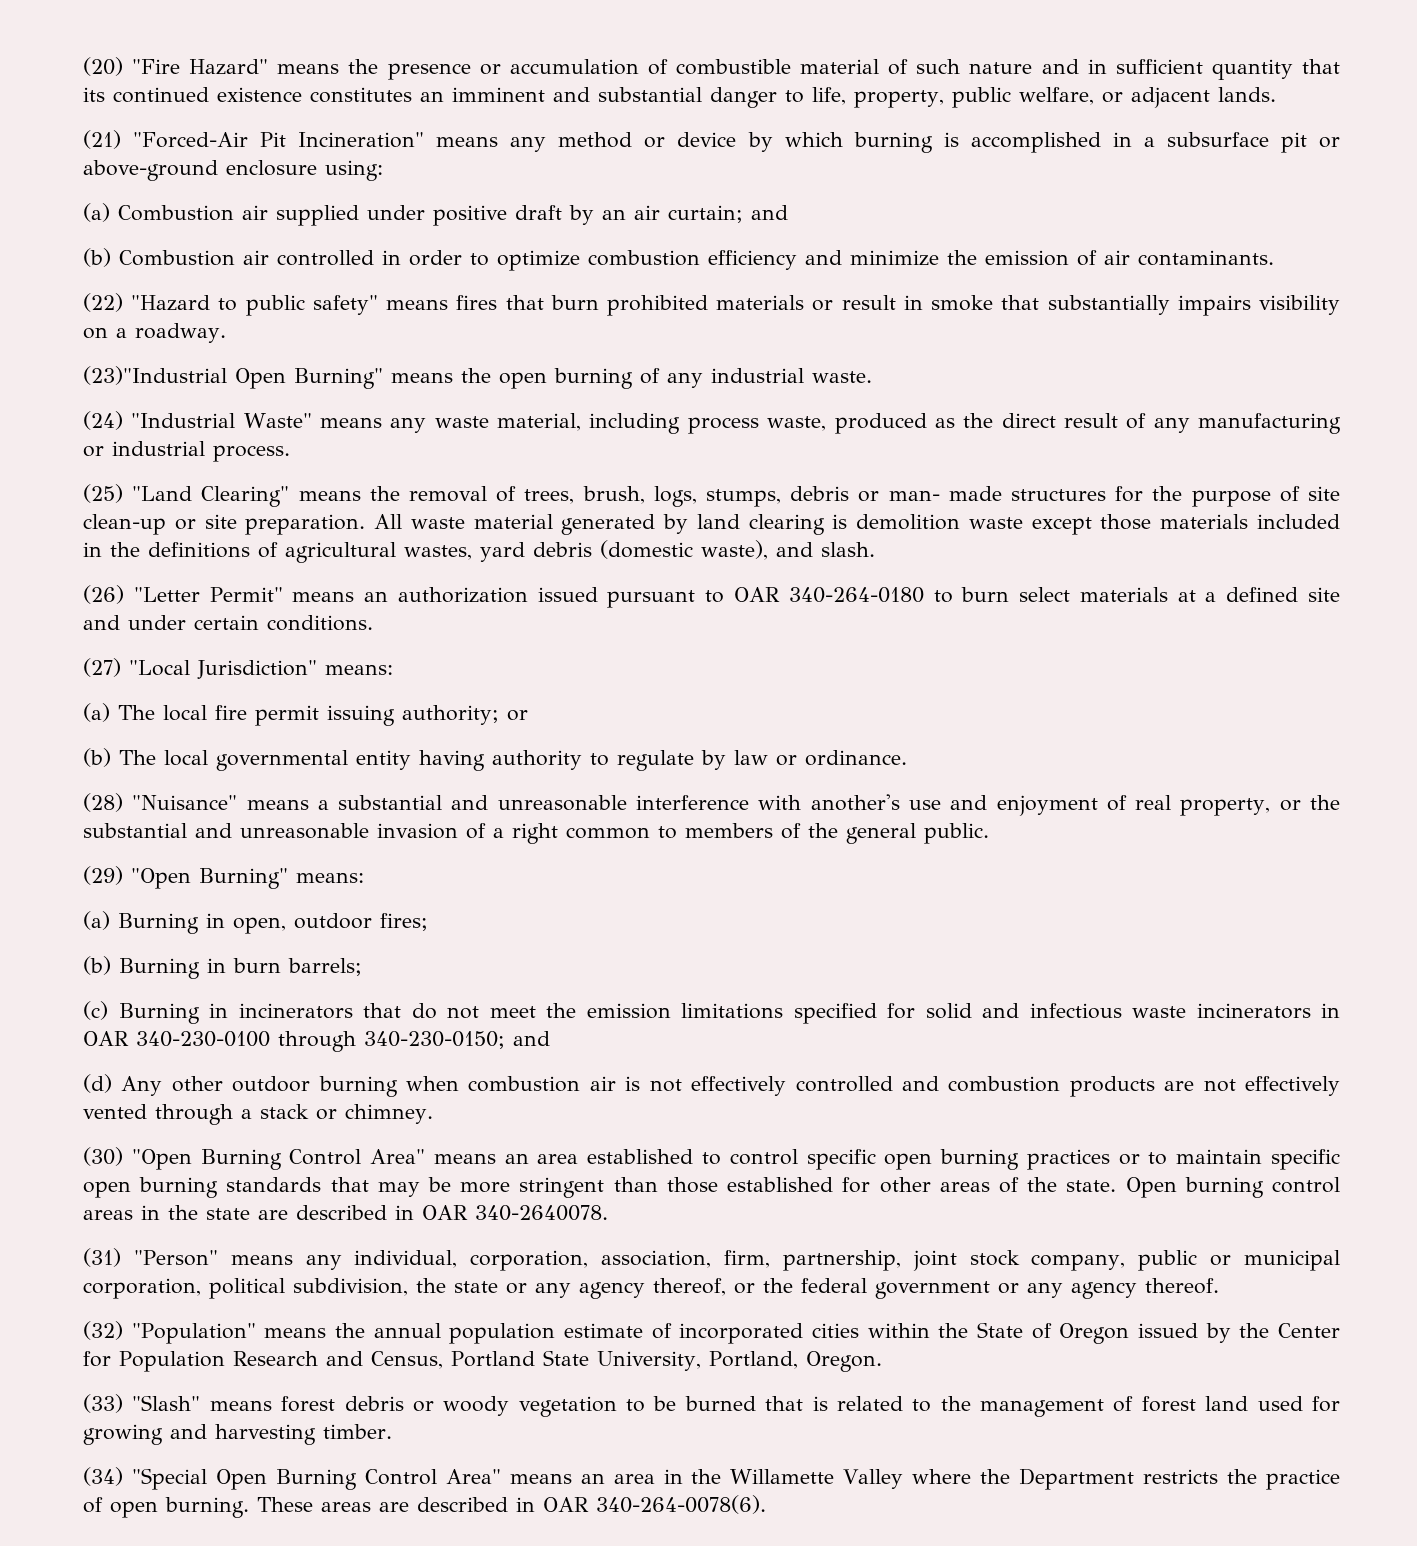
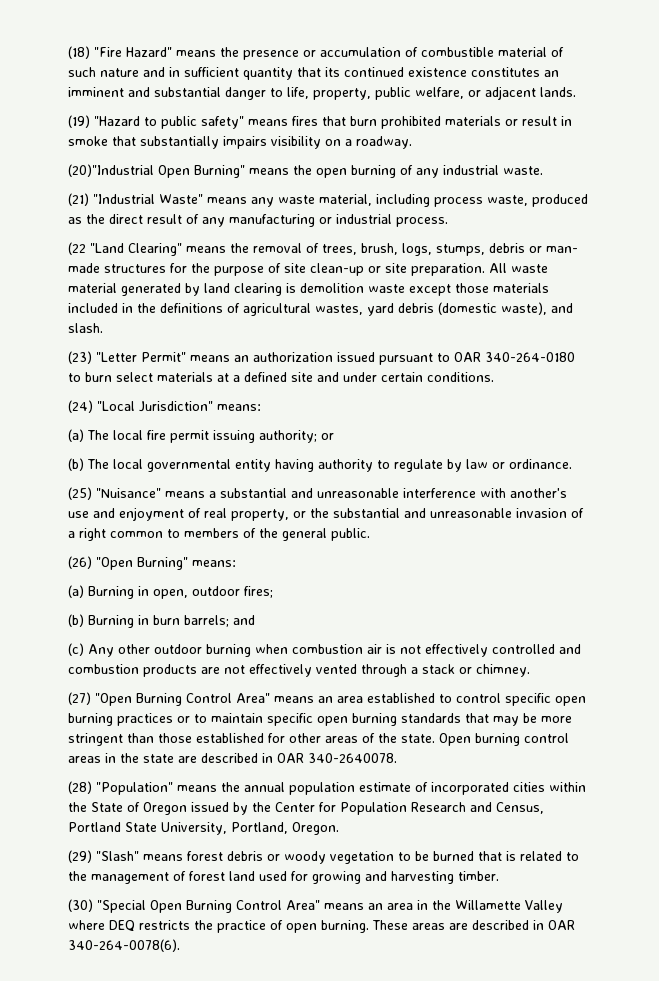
- (20) "Fire Hazard" means the presence or accumulation of combustible material of such nature and in sufficient quantity that its continued existence constitutes an imminent and substantial danger to life, property, public welfare, or adjacent lands.
+ (18) "Fire Hazard" means the presence or accumulation of combustible material of such nature and in sufficient quantity that its continued existence constitutes an imminent and substantial danger to life, property, public welfare, or adjacent lands.
- (21) "Forced-Air Pit Incineration" means any method or device by which burning is accomplished in a subsurface pit or above-ground enclosure using:
- (a) Combustion air supplied under positive draft by an air curtain; and
- (b) Combustion air controlled in order to optimize combustion efficiency and minimize the emission of air contaminants.
- (22) "Hazard to public safety" means fires that burn prohibited materials or result in smoke that substantially impairs visibility on a roadway.
+ (19) "Hazard to public safety" means fires that burn prohibited materials or result in smoke that substantially impairs visibility on a roadway.
- (23)"Industrial Open Burning" means the open burning of any industrial waste.
+ (20)"Industrial Open Burning" means the open burning of any industrial waste.
- (24) "Industrial Waste" means any waste material, including process waste, produced as the direct result of any manufacturing or industrial process.
+ (21) "Industrial Waste" means any waste material, including process waste, produced as the direct result of any manufacturing or industrial process.
- (25) "Land Clearing" means the removal of trees, brush, logs, stumps, debris or man- made structures for the purpose of site clean-up or site preparation.
+ (22 "Land Clearing" means the removal of trees, brush, logs, stumps, debris or man- made structures for the purpose of site clean-up or site preparation.
- (26) "Letter Permit" means an authorization issued pursuant to OAR 340-264-0180 to burn select materials at a defined site and under certain conditions.
+ (23) "Letter Permit" means an authorization issued pursuant to OAR 340-264-0180 to burn select materials at a defined site and under certain conditions.
- (27) "Local Jurisdiction" means:
+ (24) "Local Jurisdiction" means:
- (28) "Nuisance" means a substantial and unreasonable interference with another's use and enjoyment of real property, or the substantial and unreasonable invasion of a right common to members of the general public.
+ (25) "Nuisance" means a substantial and unreasonable interference with another's use and enjoyment of real property, or the substantial and unreasonable invasion of a right common to members of the general public.
- (29) "Open Burning" means:
+ (26) "Open Burning" means:
- (b) Burning in burn barrels;
+ (b) Burning in burn barrels; and
- (c) Burning in incinerators that do not meet the emission limitations specified for solid and infectious waste incinerators in OAR 340-230-0100 through 340-230-0150; and
- (d) Any other outdoor burning when combustion air is not effectively controlled and combustion products are not effectively vented through a stack or chimney.
+ (c) Any other outdoor burning when combustion air is not effectively controlled and combustion products are not effectively vented through a stack or chimney.
- (30) "Open Burning Control Area" means an area established to control specific open burning practices or to maintain specific open burning standards that may be more stringent than those established for other areas of the state.
+ (27) "Open Burning Control Area" means an area established to control specific open burning practices or to maintain specific open burning standards that may be more stringent than those established for other areas of the state.
- (31) "Person" means any individual, corporation, association, firm, partnership, joint stock company, public or municipal corporation, political subdivision, the state or any agency thereof, or the federal government or any agency thereof.
- (32) "Population" means the annual population estimate of incorporated cities within the State of Oregon issued by the Center for Population Research and Census, Portland State University, Portland, Oregon.
+ (28) "Population" means the annual population estimate of incorporated cities within the State of Oregon issued by the Center for Population Research and Census, Portland State University, Portland, Oregon.
- (33) "Slash" means forest debris or woody vegetation to be burned that is related to the management of forest land used for growing and harvesting timber.
+ (29) "Slash" means forest debris or woody vegetation to be burned that is related to the management of forest land used for growing and harvesting timber.
- (34) "Special Open Burning Control Area" means an area in the Willamette Valley where the Department restricts the practice of open burning.
+ (30) "Special Open Burning Control Area" means an area in the Willamette Valley where DEQ restricts the practice of open burning.

